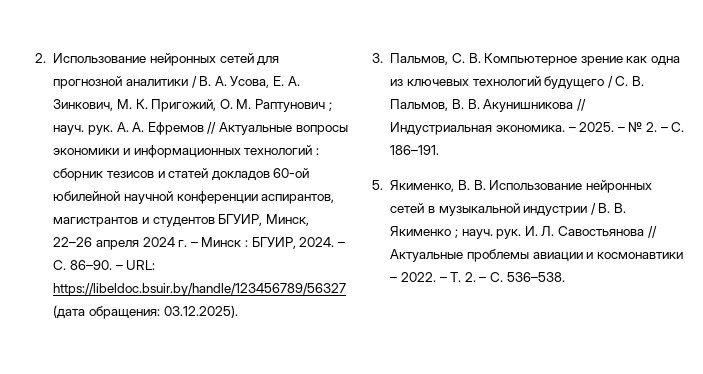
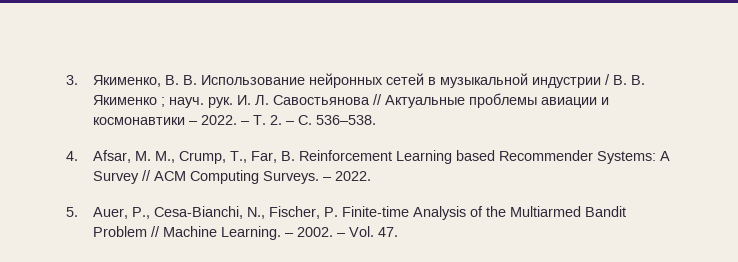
- 2. Использование нейронных сетей для прогнозной аналитики / В. А. Усова, Е. А. Зинкович, М. К. Пригожий, О. М. Раптунович ; науч. рук. А. А. Ефремов // Актуальные вопросы экономики и информационных технологий : сборник тезисов и статей докладов 60-ой юбилейной научной конференции аспирантов, магистрантов и студентов БГУИР, Минск, 22–26 апреля 2024 г. – Минск : БГУИР, 2024. – С. 86–90. – URL: https://libeldoc.bsuir.by/handle/123456789/56327 (дата обращения: 03.12.2025).
- 3. Пальмов, С. В. Компьютерное зрение как одна из ключевых технологий будущего / С. В. Пальмов, В. В. Акунишникова // Индустриальная экономика. – 2025. – № 2. – С. 186–191.
- 5. Якименко, В. В. Использование нейронных сетей в музыкальной индустрии / В. В. Якименко ; науч. рук.
+ 3. Якименко, В. В. Использование нейронных сетей в музыкальной индустрии / В. В. Якименко ; науч. рук.
+ 4. Afsar, M. M., Crump, T., Far, B. Reinforcement Learning based Recommender Systems: A Survey // ACM Computing Surveys. – 2022.
+ 5. Auer, P., Cesa-Bianchi, N., Fischer, P. Finite-time Analysis of the Multiarmed Bandit Problem // Machine Learning. – 2002. – Vol. 47.

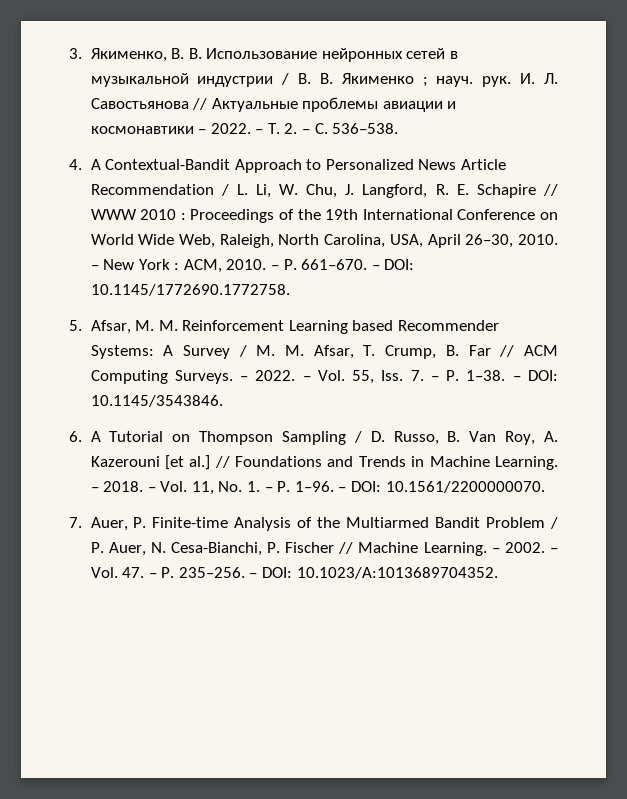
- 4. Afsar, M. M., Crump, T., Far, B. Reinforcement Learning based Recommender Systems: A Survey // ACM Computing Surveys. – 2022.
- 5. Auer, P., Cesa-Bianchi, N., Fischer, P. Finite-time Analysis of the Multiarmed Bandit Problem // Machine Learning.
+ 4. A Contextual-Bandit Approach to Personalized News Article Recommendation / L. Li, W. Chu, J. Langford, R. E. Schapire // WWW 2010 : Proceedings of the 19th International Conference on World Wide Web, Raleigh, North Carolina, USA, April 26–30, 2010. – New York : ACM, 2010. – P. 661–670. – DOI: 10.1145/1772690.1772758.
+ 5. Afsar, M. M. Reinforcement Learning based Recommender Systems: A Survey / M. M. Afsar, T. Crump, B. Far // ACM Computing Surveys. – 2022. – Vol. 55, Iss. 7. – P. 1–38. – DOI: 10.1145/3543846.
+ 6. A Tutorial on Thompson Sampling / D. Russo, B. Van Roy, A. Kazerouni [et al.] // Foundations and Trends in Machine Learning. – 2018. – Vol. 11, No. 1. – P. 1–96. – DOI: 10.1561/2200000070.
+ 7. Auer, P. Finite-time Analysis of the Multiarmed Bandit Problem / P. Auer, N. Cesa-Bianchi, P. Fischer // Machine Learning.
- – Vol. 47.
+ – Vol. 47. – P. 235–256. – DOI: 10.1023/A:1013689704352.

